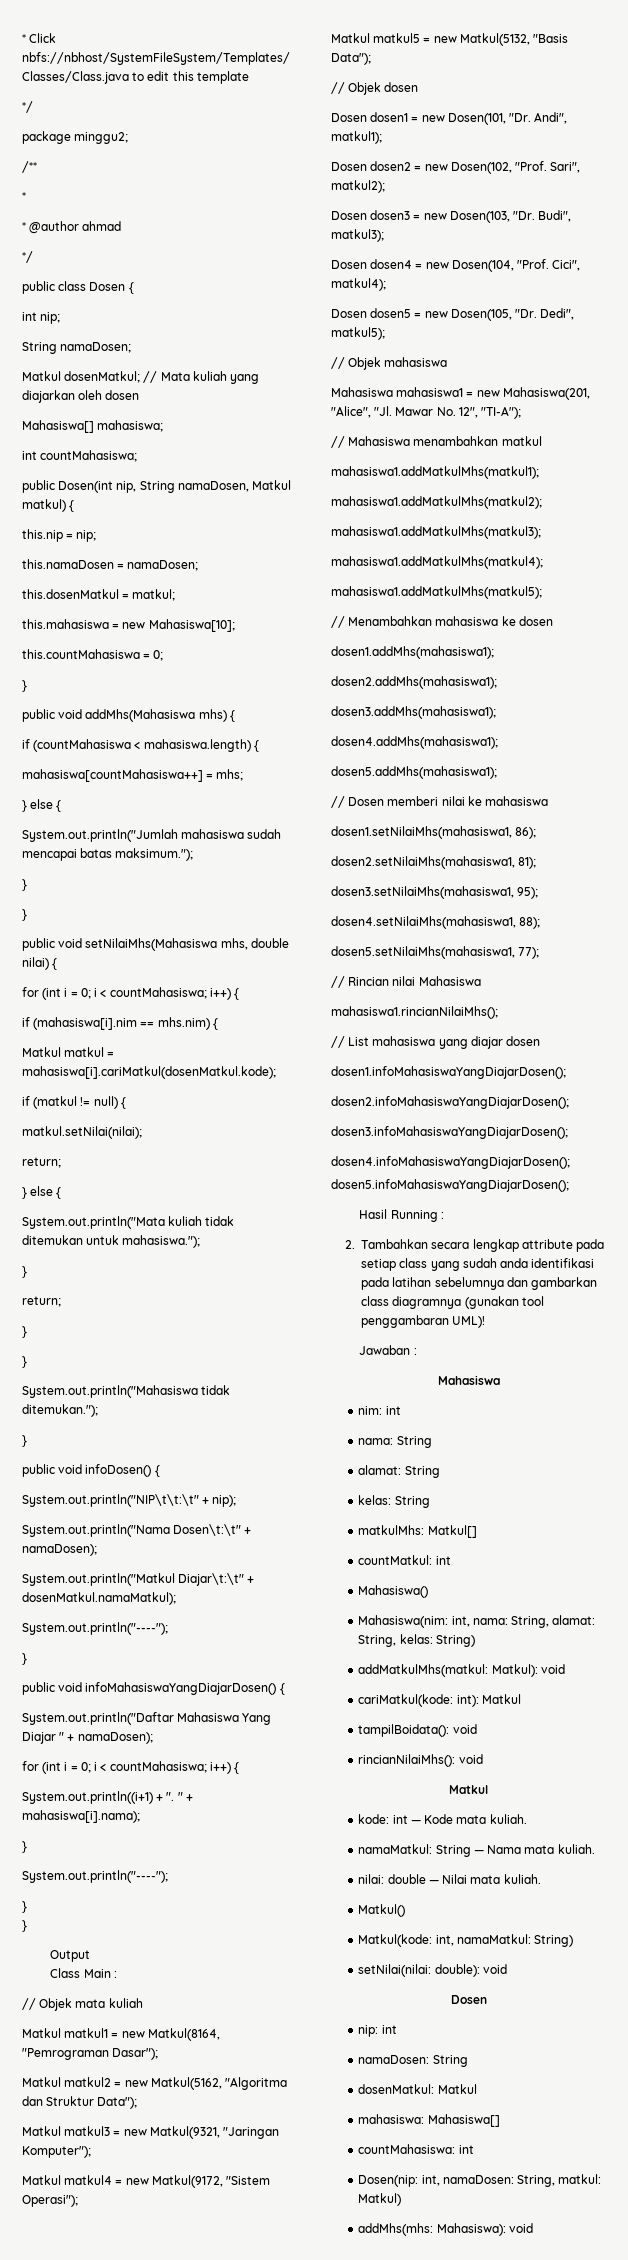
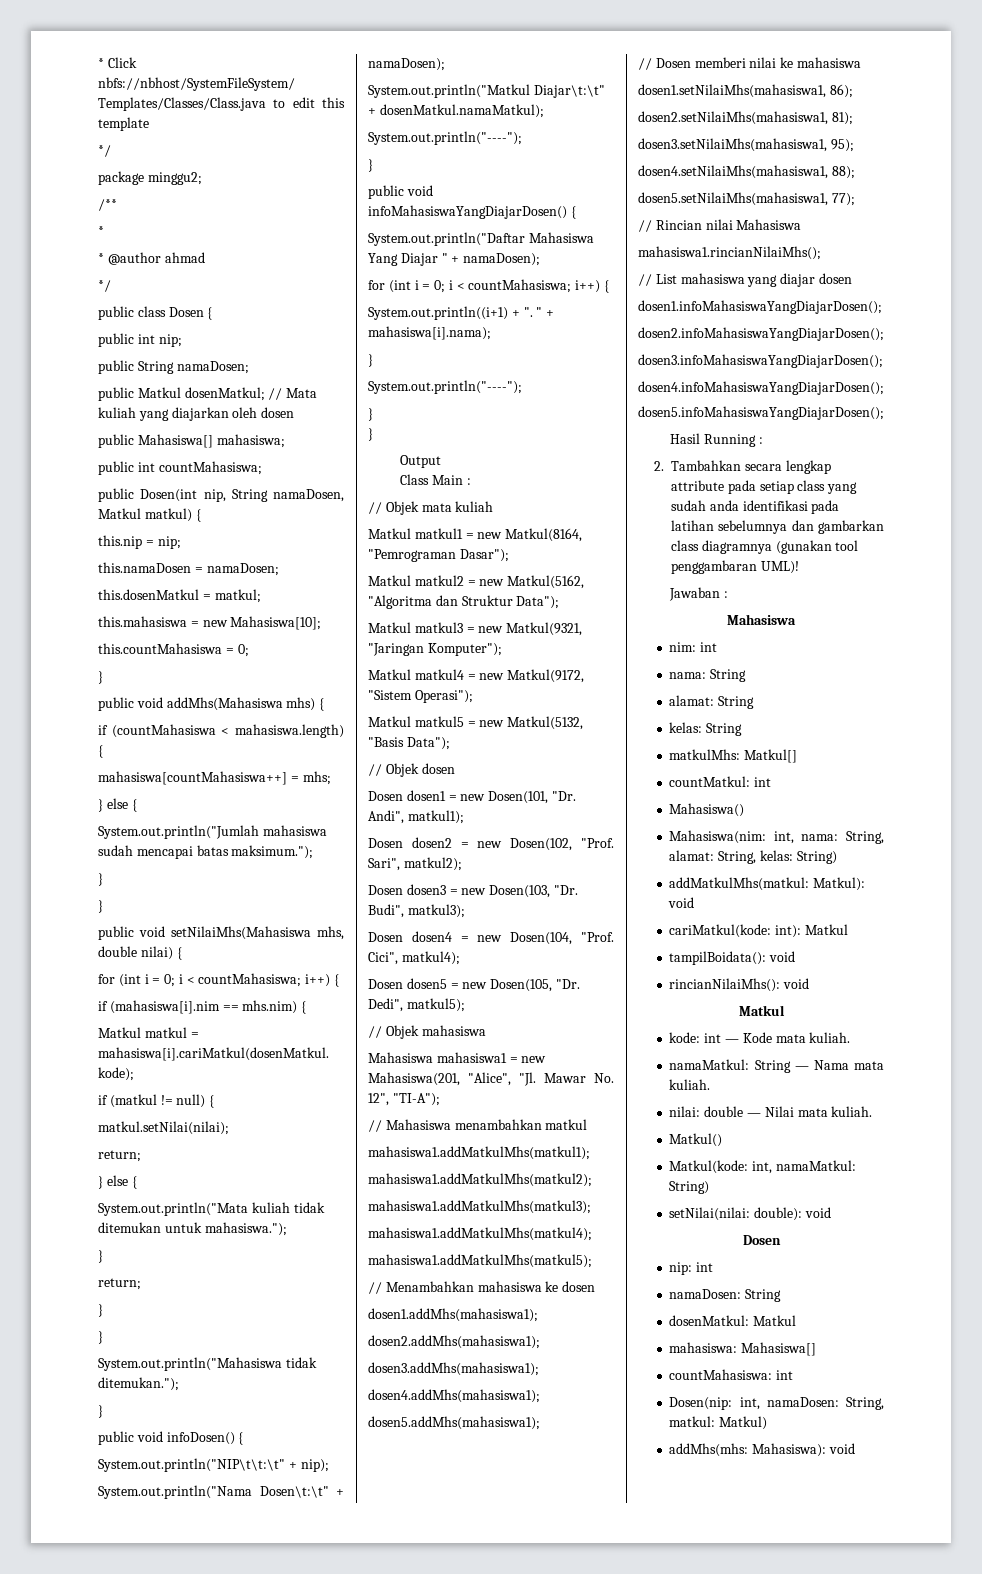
- int nip;
+ public int nip;
- String namaDosen;
+ public String namaDosen;
- Matkul dosenMatkul; // Mata kuliah yang diajarkan oleh dosen
+ public Matkul dosenMatkul; // Mata kuliah yang diajarkan oleh dosen
- Mahasiswa[] mahasiswa;
+ public Mahasiswa[] mahasiswa;
- int countMahasiswa;
+ public int countMahasiswa;

